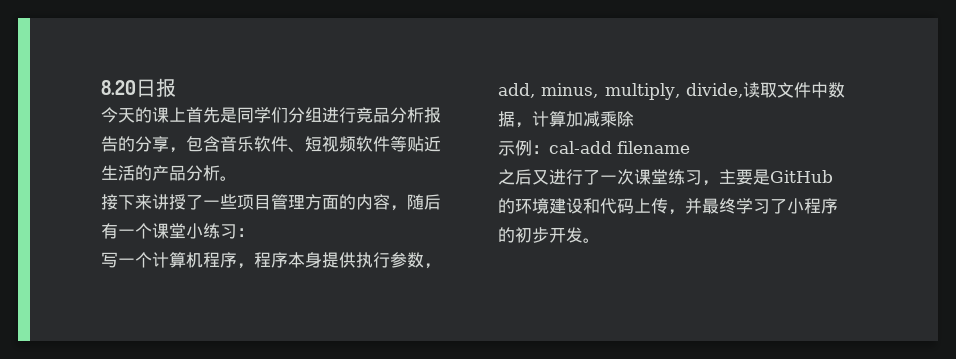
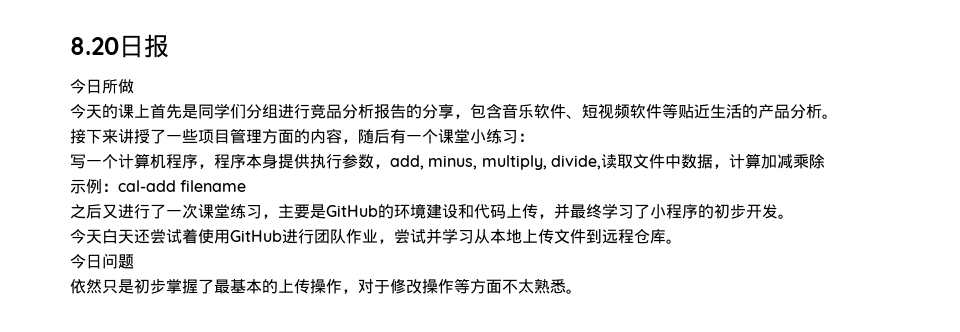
+ 今日所做
+ 今天白天还尝试着使用GitHub进行团队作业，尝试并学习从本地上传文件到远程仓库。
+ 今日问题
+ 依然只是初步掌握了最基本的上传操作，对于修改操作等方面不太熟悉。

